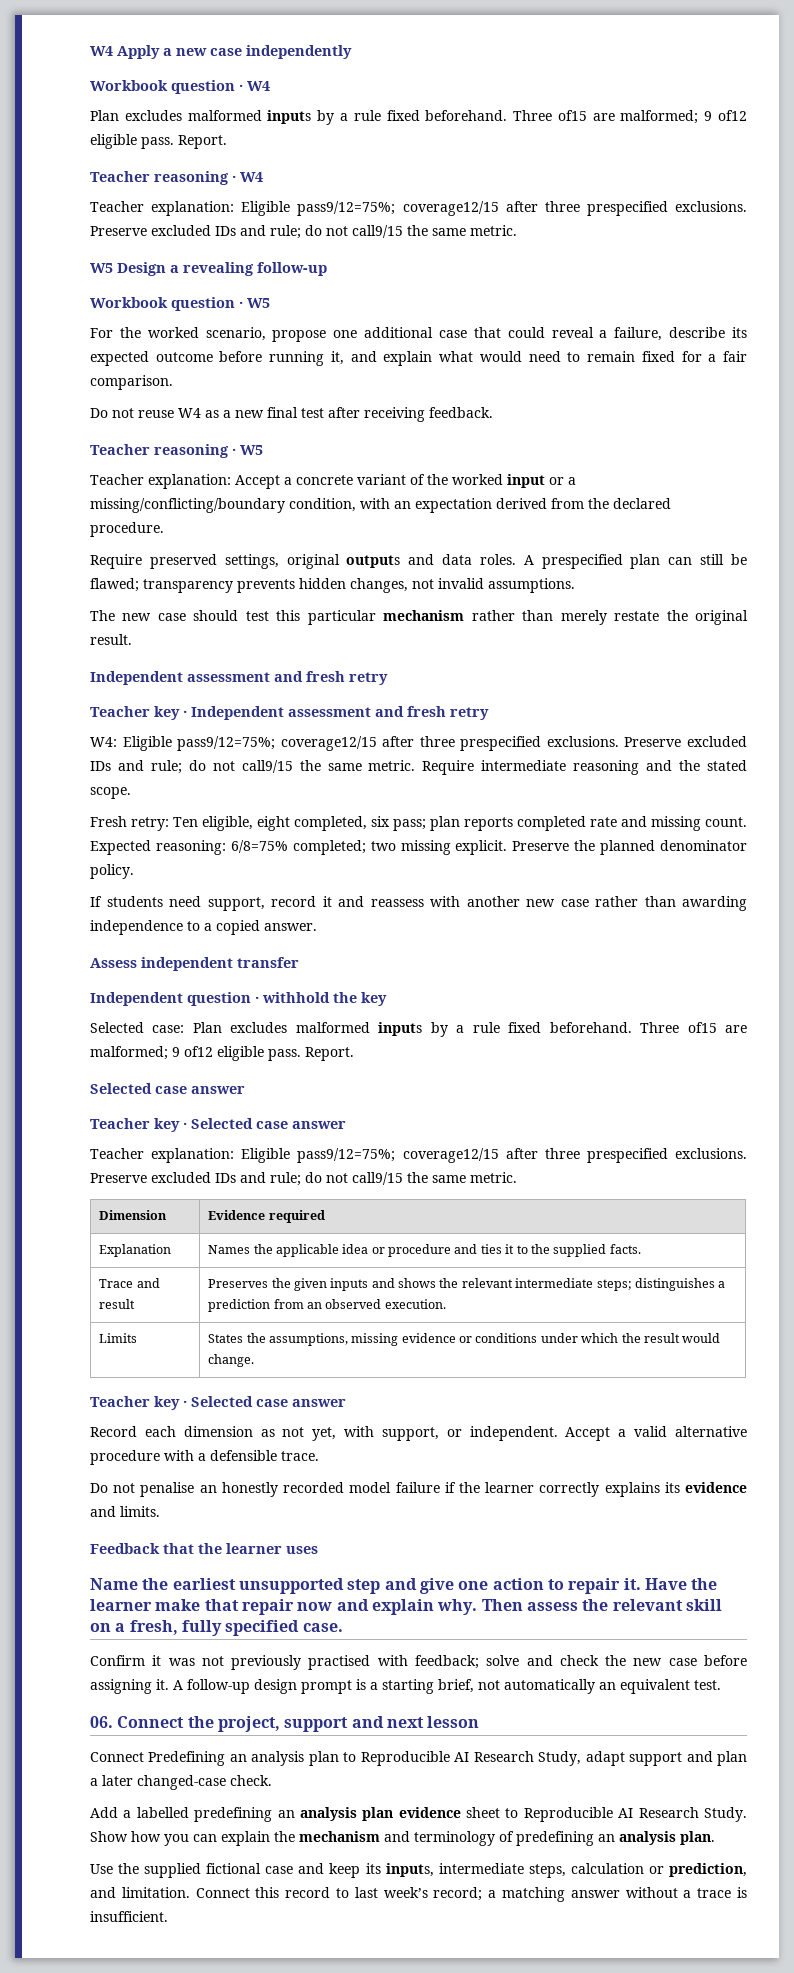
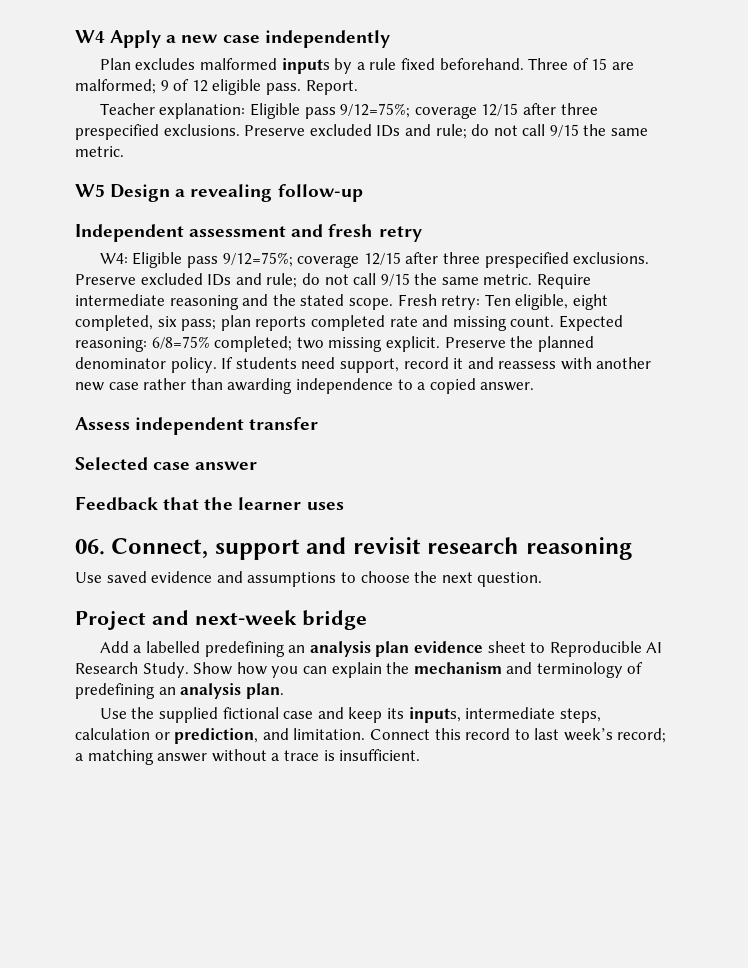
- Workbook question · W4
- Plan excludes malformed inputs by a rule fixed beforehand. Three of15 are malformed; 9 of12 eligible pass. Report.
- Teacher reasoning · W4
- Teacher explanation: Eligible pass9/12=75%; coverage12/15 after three prespecified exclusions. Preserve excluded IDs and rule; do not call9/15 the same metric.
+ Plan excludes malformed inputs by a rule fixed beforehand. Three of 15 are malformed; 9 of 12 eligible pass. Report.
+ Teacher explanation: Eligible pass 9/12=75%; coverage 12/15 after three prespecified exclusions. Preserve excluded IDs and rule; do not call 9/15 the same metric.
- Workbook question · W5
- For the worked scenario, propose one additional case that could reveal a failure, describe its expected outcome before running it, and explain what would need to remain fixed for a fair comparison.
- Do not reuse W4 as a new final test after receiving feedback.
- Teacher reasoning · W5
- Teacher explanation: Accept a concrete variant of the worked input or a missing/conflicting/boundary condition, with an expectation derived from the declared procedure.
- Require preserved settings, original outputs and data roles. A prespecified plan can still be flawed; transparency prevents hidden changes, not invalid assumptions.
- The new case should test this particular mechanism rather than merely restate the original result.
  Independent assessment and fresh retry
- Teacher key · Independent assessment and fresh retry
- W4: Eligible pass9/12=75%; coverage12/15 after three prespecified exclusions. Preserve excluded IDs and rule; do not call9/15 the same metric.
+ W4: Eligible pass 9/12=75%; coverage 12/15 after three prespecified exclusions. Preserve excluded IDs and rule; do not call 9/15 the same metric.
- Require intermediate reasoning and the stated scope.
- Fresh retry: Ten eligible, eight completed, six pass; plan reports completed rate and missing count.
+ Require intermediate reasoning and the stated scope. Fresh retry: Ten eligible, eight completed, six pass; plan reports completed rate and missing count.
- Preserve the planned denominator policy.
- If students need support, record it and reassess with another new case rather than awarding independence to a copied answer.
+ Preserve the planned denominator policy. If students need support, record it and reassess with another new case rather than awarding independence to a copied answer.
- Independent question · withhold the key
- Selected case: Plan excludes malformed inputs by a rule fixed beforehand. Three of15 are malformed; 9 of12 eligible pass. Report.
  Selected case answer
- Teacher key · Selected case answer
- Teacher explanation: Eligible pass9/12=75%; coverage12/15 after three prespecified exclusions. Preserve excluded IDs and rule; do not call9/15 the same metric.
- Dimension | Evidence required
- Explanation | Names the applicable idea or procedure and ties it to the supplied facts.
- Trace and result | Preserves the given inputs and shows the relevant intermediate steps; distinguishes a prediction from an observed execution.
- Limits | States the assumptions, missing evidence or conditions under which the result would change.
- Teacher key · Selected case answer
- Record each dimension as not yet, with support, or independent. Accept a valid alternative procedure with a defensible trace.
- Do not penalise an honestly recorded model failure if the learner correctly explains its evidence and limits.
- Name the earliest unsupported step and give one action to repair it. Have the learner make that repair now and explain why. Then assess the relevant skill on a fresh, fully specified case.
- Confirm it was not previously practised with feedback; solve and check the new case before assigning it. A follow-up design prompt is a starting brief, not automatically an equivalent test.
- 06. Connect the project, support and next lesson
- Connect Predefining an analysis plan to Reproducible AI Research Study, adapt support and plan a later changed-case check.
+ 06. Connect, support and revisit research reasoning
+ Use saved evidence and assumptions to choose the next question.
+ Project and next-week bridge

